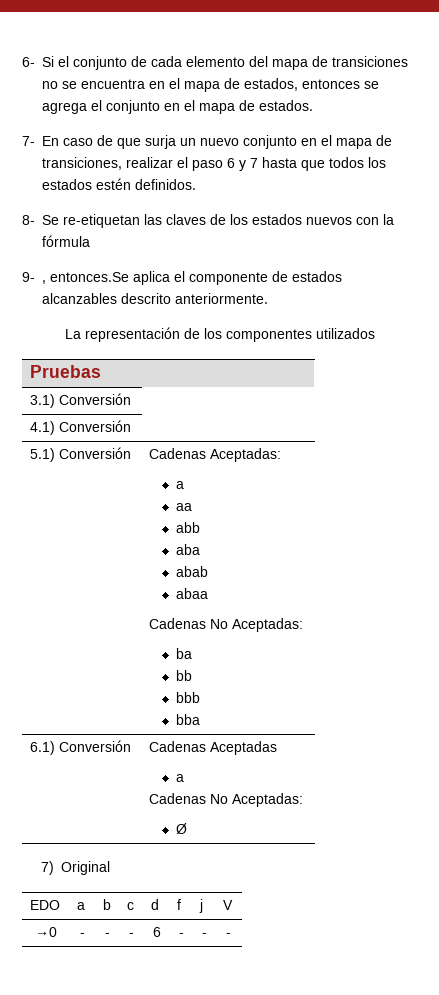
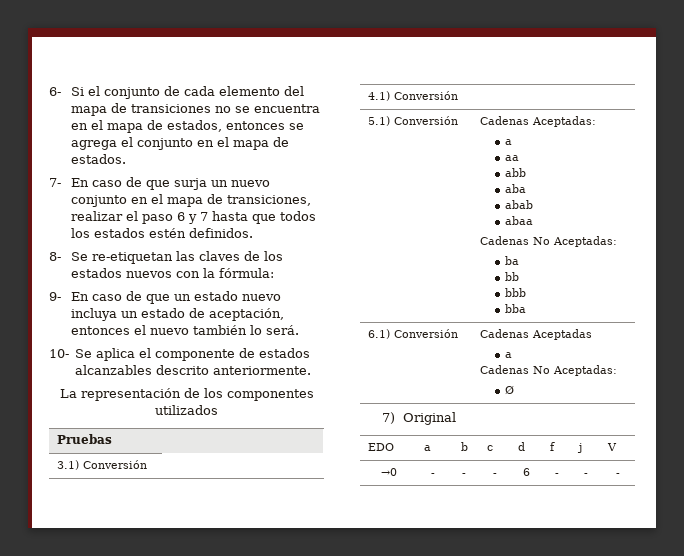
- 8- Se re-etiquetan las claves de los estados nuevos con la fórmula
+ 8- Se re-etiquetan las claves de los estados nuevos con la fórmula:
- 9- , entonces.Se aplica el componente de estados alcanzables descrito anteriormente.
+ 9- En caso de que un estado nuevo incluya un estado de aceptación, entonces el nuevo también lo será.
+ 10- Se aplica el componente de estados alcanzables descrito anteriormente.

